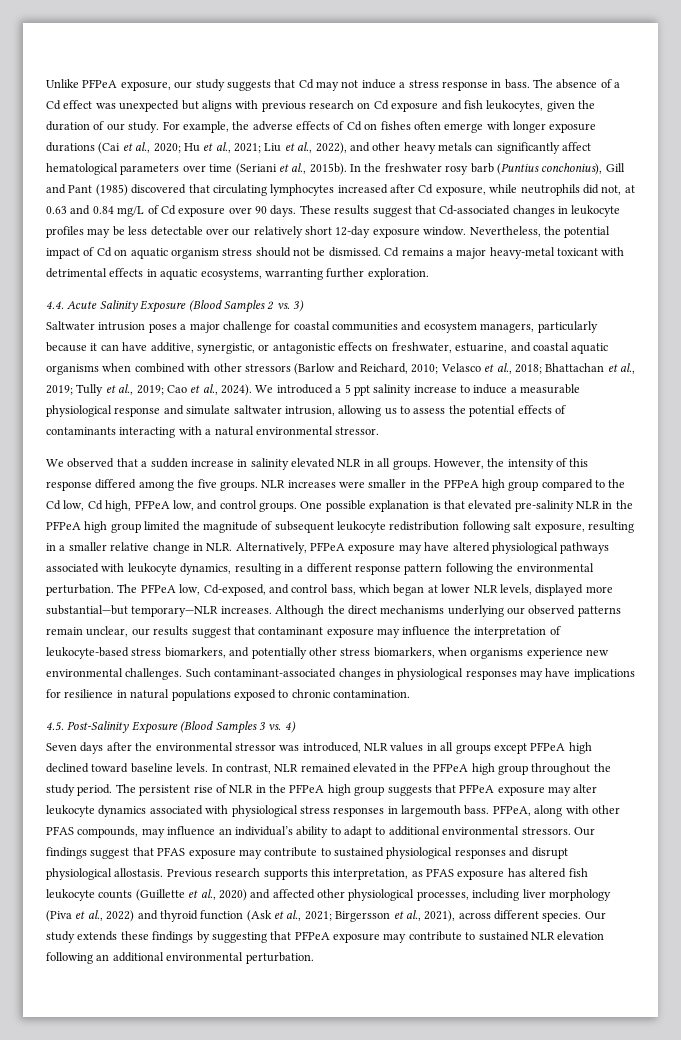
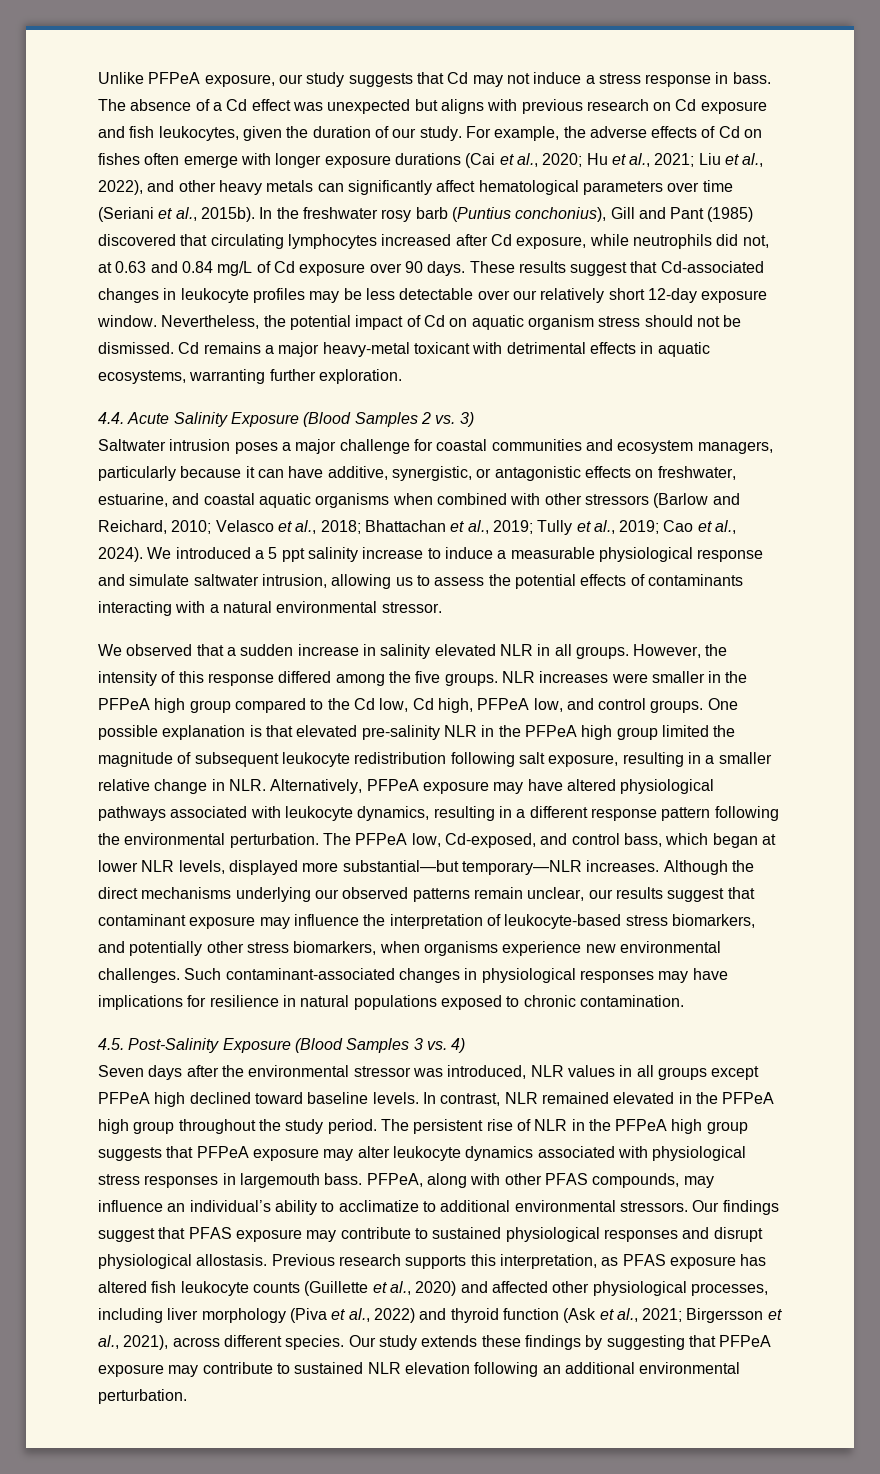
- PFPeA, along with other PFAS compounds, may influence an individual’s ability to adapt to additional environmental stressors.
+ PFPeA, along with other PFAS compounds, may influence an individual’s ability to acclimatize to additional environmental stressors.

